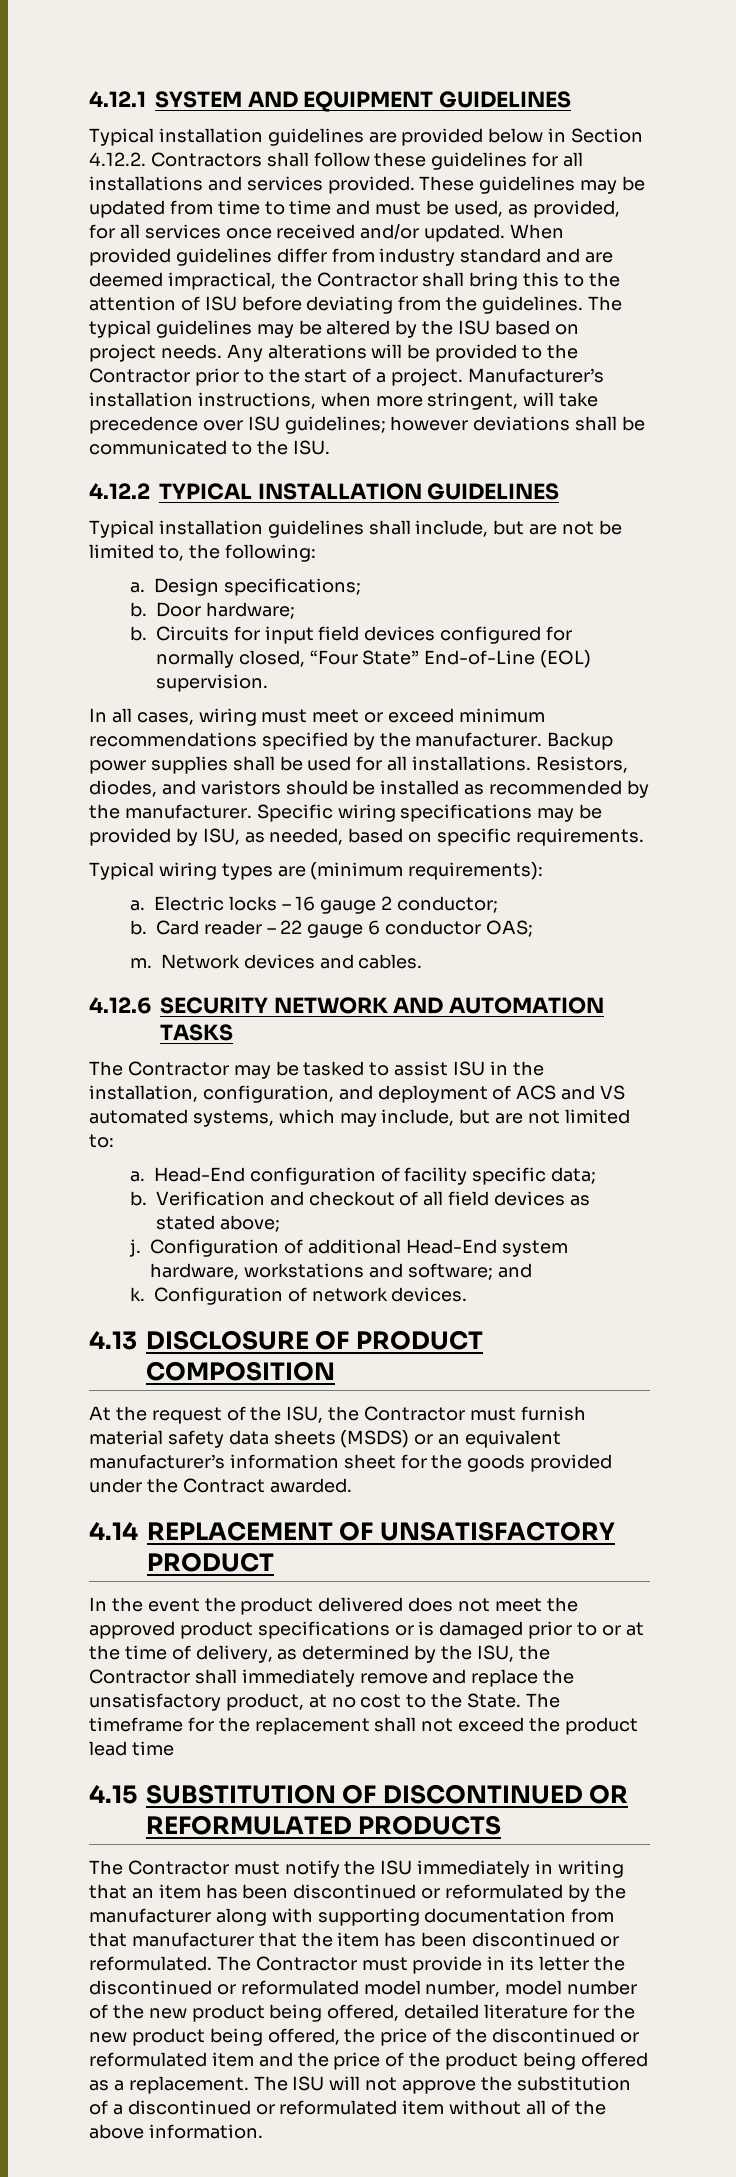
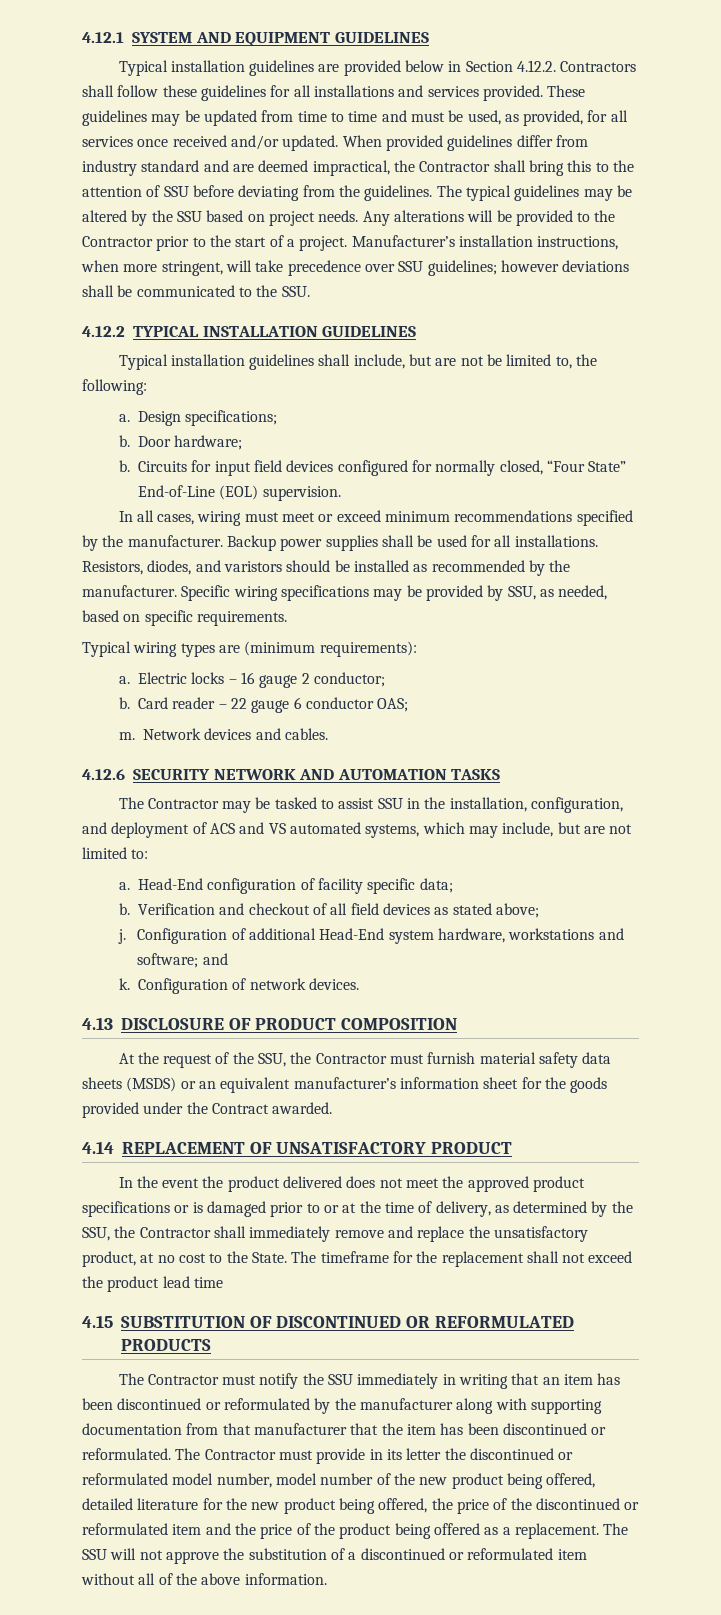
- When provided guidelines differ from industry standard and are deemed impractical, the Contractor shall bring this to the attention of ISU before deviating from the guidelines.
+ When provided guidelines differ from industry standard and are deemed impractical, the Contractor shall bring this to the attention of SSU before deviating from the guidelines.
- The typical guidelines may be altered by the ISU based on project needs.
+ The typical guidelines may be altered by the SSU based on project needs.
- Manufacturer’s installation instructions, when more stringent, will take precedence over ISU guidelines; however deviations shall be communicated to the ISU.
+ Manufacturer’s installation instructions, when more stringent, will take precedence over SSU guidelines; however deviations shall be communicated to the SSU.
- Specific wiring specifications may be provided by ISU, as needed, based on specific requirements.
+ Specific wiring specifications may be provided by SSU, as needed, based on specific requirements.
- The Contractor may be tasked to assist ISU in the installation, configuration, and deployment of ACS and VS automated systems, which may include, but are not limited to:
+ The Contractor may be tasked to assist SSU in the installation, configuration, and deployment of ACS and VS automated systems, which may include, but are not limited to:
- At the request of the ISU, the Contractor must furnish material safety data sheets (MSDS) or an equivalent manufacturer’s information sheet for the goods provided under the Contract awarded.
+ At the request of the SSU, the Contractor must furnish material safety data sheets (MSDS) or an equivalent manufacturer’s information sheet for the goods provided under the Contract awarded.
- In the event the product delivered does not meet the approved product specifications or is damaged prior to or at the time of delivery, as determined by the ISU, the Contractor shall immediately remove and replace the unsatisfactory product, at no cost to the State.
+ In the event the product delivered does not meet the approved product specifications or is damaged prior to or at the time of delivery, as determined by the SSU, the Contractor shall immediately remove and replace the unsatisfactory product, at no cost to the State.
- The Contractor must notify the ISU immediately in writing that an item has been discontinued or reformulated by the manufacturer along with supporting documentation from that manufacturer that the item has been discontinued or reformulated.
+ The Contractor must notify the SSU immediately in writing that an item has been discontinued or reformulated by the manufacturer along with supporting documentation from that manufacturer that the item has been discontinued or reformulated.
- The ISU will not approve the substitution of a discontinued or reformulated item without all of the above information.
+ The SSU will not approve the substitution of a discontinued or reformulated item without all of the above information.

